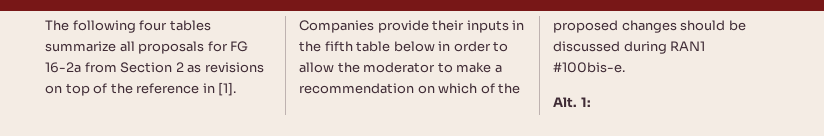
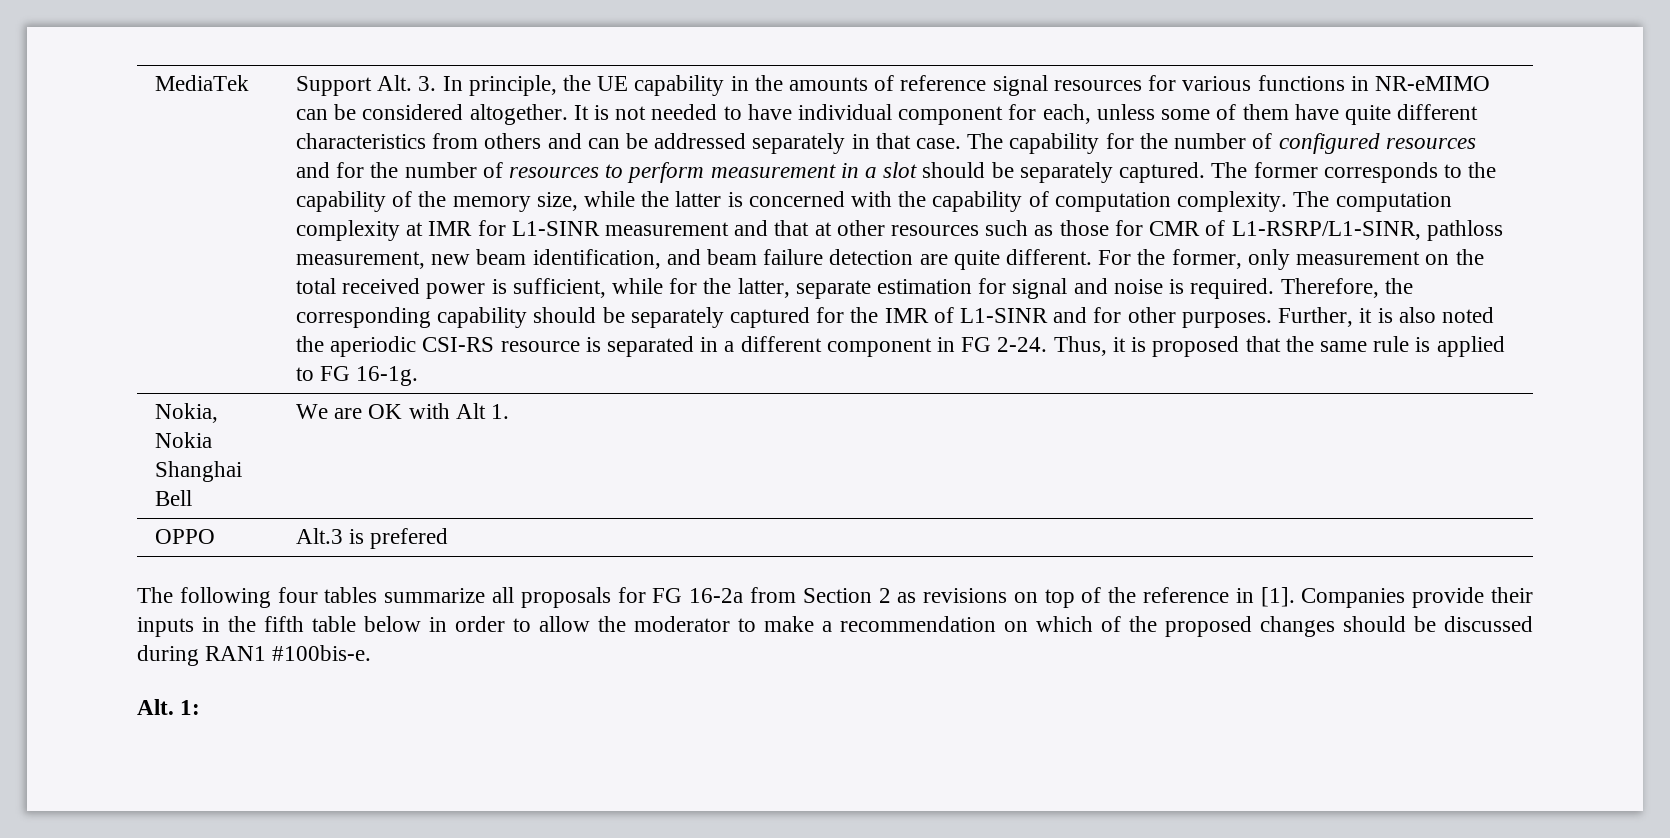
+ MediaTek | Support Alt. 3. In principle, the UE capability in the amounts of reference signal resources for various functions in NR-eMIMO can be considered altogether. It is not needed to have individual component for each, unless some of them have quite different characteristics from others and can be addressed separately in that case. The capability for the number of configured resources and for the number of resources to perform measurement in a slot should be separately captured. The former corresponds to the capability of the memory size, while the latter is concerned with the capability of computation complexity. The computation complexity at IMR for L1-SINR measurement and that at other resources such as those for CMR of L1-RSRP/L1-SINR, pathloss measurement, new beam identification, and beam failure detection are quite different. For the former, only measurement on the total received power is sufficient, while for the latter, separate estimation for signal and noise is required. Therefore, the corresponding capability should be separately captured for the IMR of L1-SINR and for other purposes. Further, it is also noted the aperiodic CSI-RS resource is separated in a different component in FG 2-24. Thus, it is proposed that the same rule is applied to FG 16-1g.
+ Nokia, Nokia Shanghai Bell | We are OK with Alt 1.
+ OPPO | Alt.3 is prefered

